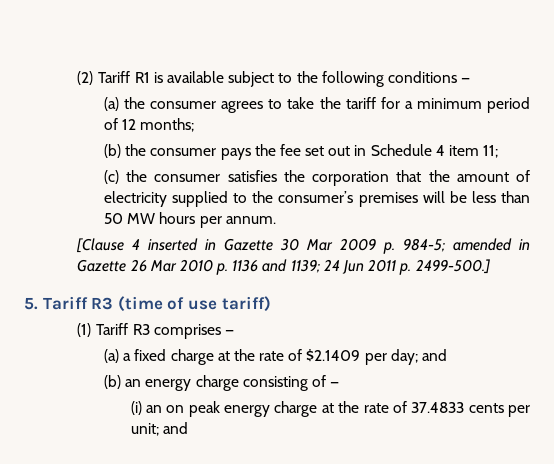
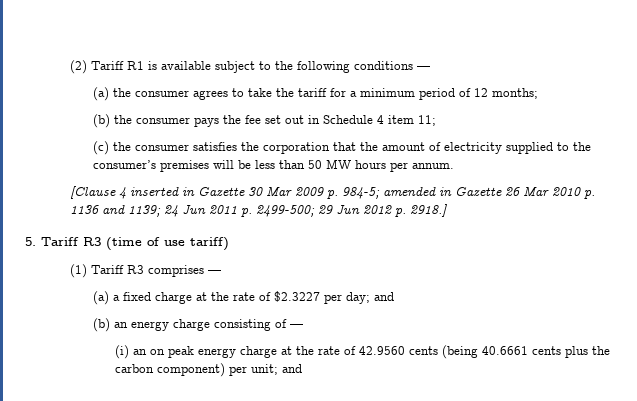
- [Clause 4 inserted in Gazette 30 Mar 2009 p. 984-5; amended in Gazette 26 Mar 2010 p. 1136 and 1139; 24 Jun 2011 p. 2499-500.]
+ [Clause 4 inserted in Gazette 30 Mar 2009 p. 984-5; amended in Gazette 26 Mar 2010 p. 1136 and 1139; 24 Jun 2011 p. 2499-500; 29 Jun 2012 p. 2918.]
- (a) a fixed charge at the rate of $2.1409 per day; and
+ (a) a fixed charge at the rate of $2.3227 per day; and
- (i) an on peak energy charge at the rate of 37.4833 cents per unit; and
+ (i) an on peak energy charge at the rate of 42.9560 cents (being 40.6661 cents plus the carbon component) per unit; and

